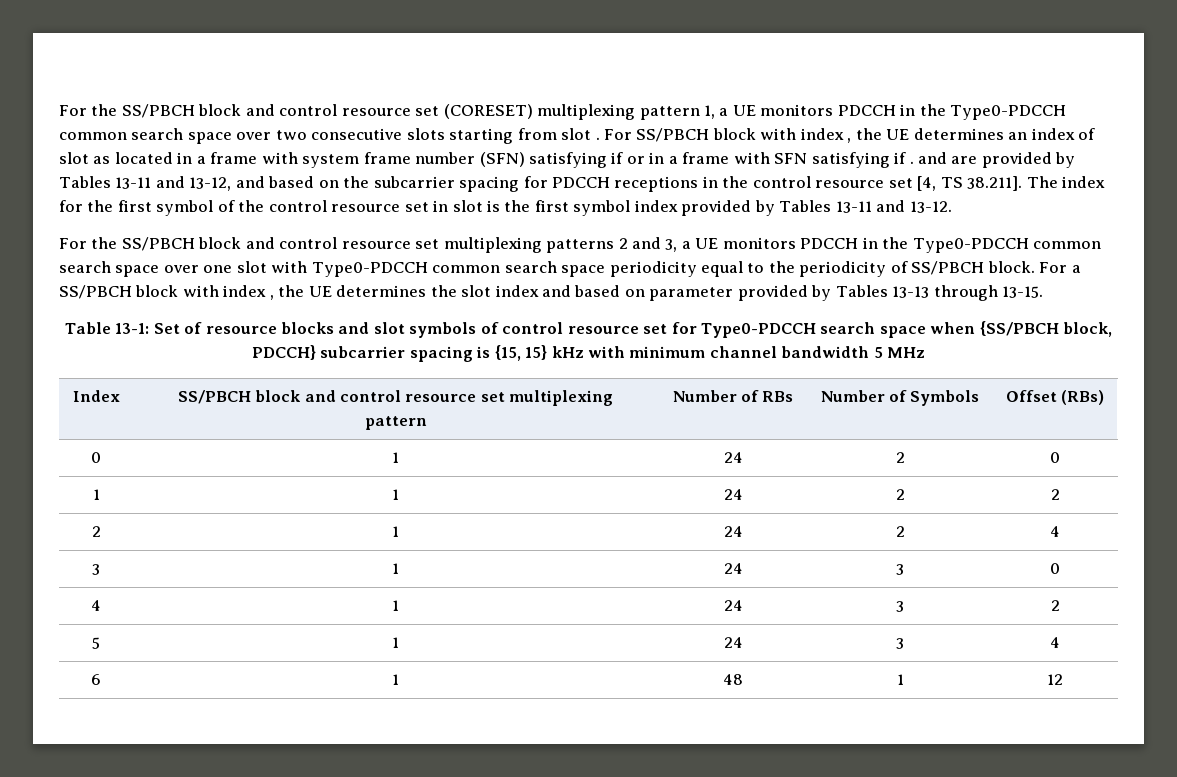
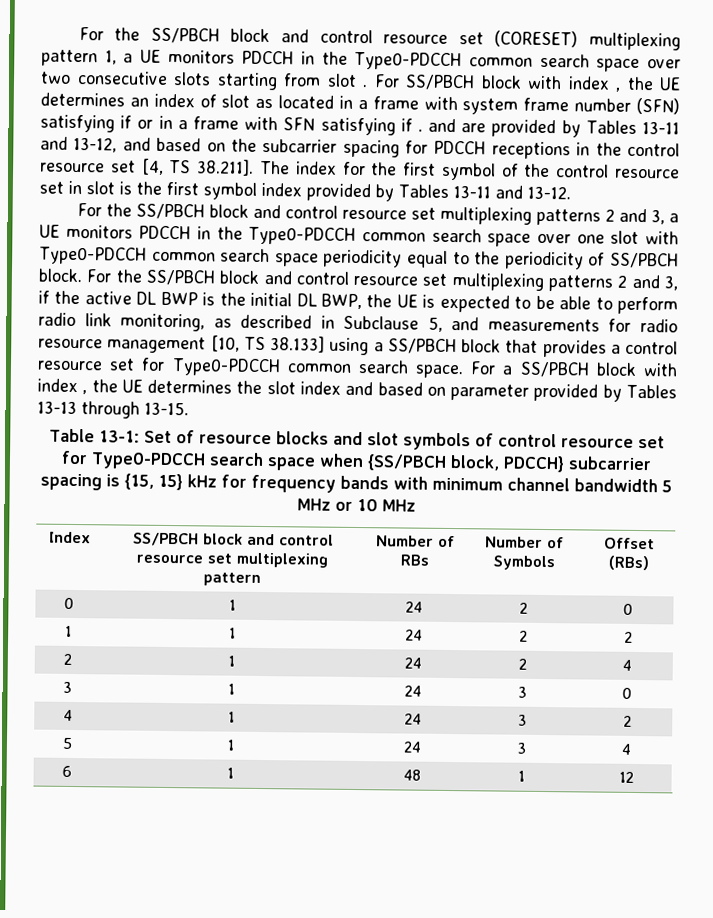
- For a SS/PBCH block with index , the UE determines the slot index and based on parameter provided by Tables 13-13 through 13-15.
+ For the SS/PBCH block and control resource set multiplexing patterns 2 and 3, if the active DL BWP is the initial DL BWP, the UE is expected to be able to perform radio link monitoring, as described in Subclause 5, and measurements for radio resource management [10, TS 38.133] using a SS/PBCH block that provides a control resource set for Type0-PDCCH common search space. For a SS/PBCH block with index , the UE determines the slot index and based on parameter provided by Tables 13-13 through 13-15.
- Table 13-1: Set of resource blocks and slot symbols of control resource set for Type0-PDCCH search space when {SS/PBCH block, PDCCH} subcarrier spacing is {15, 15} kHz with minimum channel bandwidth 5 MHz
+ Table 13-1: Set of resource blocks and slot symbols of control resource set for Type0-PDCCH search space when {SS/PBCH block, PDCCH} subcarrier spacing is {15, 15} kHz for frequency bands with minimum channel bandwidth 5 MHz or 10 MHz

